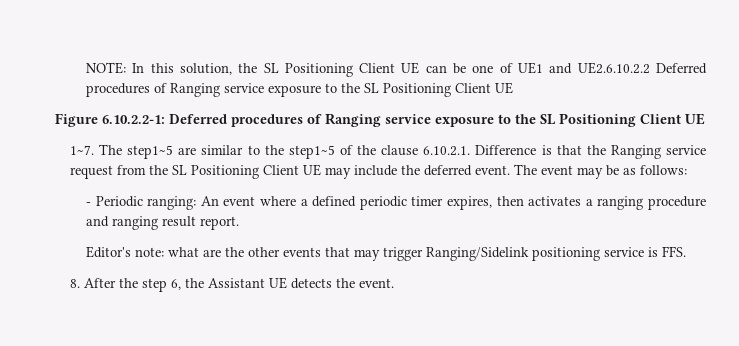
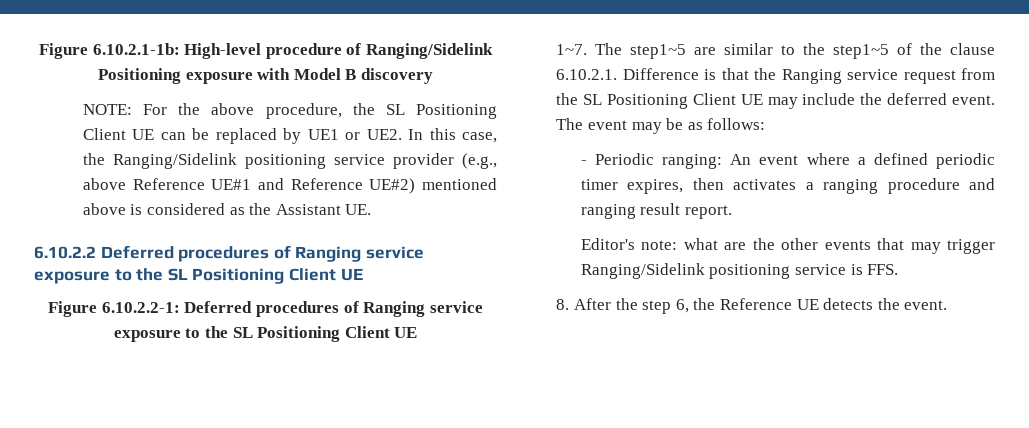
- NOTE: In this solution, the SL Positioning Client UE can be one of UE1 and UE2.6.10.2.2 Deferred procedures of Ranging service exposure to the SL Positioning Client UE
+ Figure 6.10.2.1-1b: High-level procedure of Ranging/Sidelink Positioning exposure with Model B discovery
+ NOTE: For the above procedure, the SL Positioning Client UE can be replaced by UE1 or UE2. In this case, the Ranging/Sidelink positioning service provider (e.g., above Reference UE#1 and Reference UE#2) mentioned above is considered as the Assistant UE.
+ 6.10.2.2 Deferred procedures of Ranging service exposure to the SL Positioning Client UE
- 8. After the step 6, the Assistant UE detects the event.
+ 8. After the step 6, the Reference UE detects the event.

